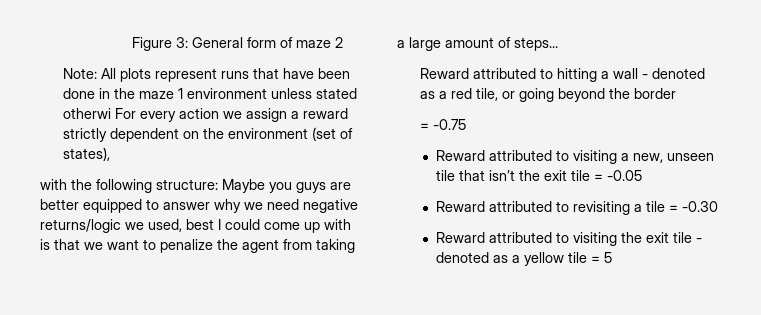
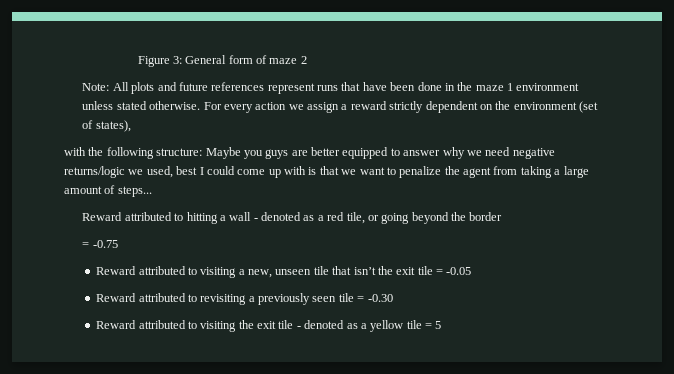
- Note: All plots represent runs that have been done in the maze 1 environment unless stated otherwi For every action we assign a reward strictly dependent on the environment (set of states),
+ Note: All plots and future references represent runs that have been done in the maze 1 environment unless stated otherwise. For every action we assign a reward strictly dependent on the environment (set of states),
- Reward attributed to revisiting a tile = -0.30
+ Reward attributed to revisiting a previously seen tile = -0.30

